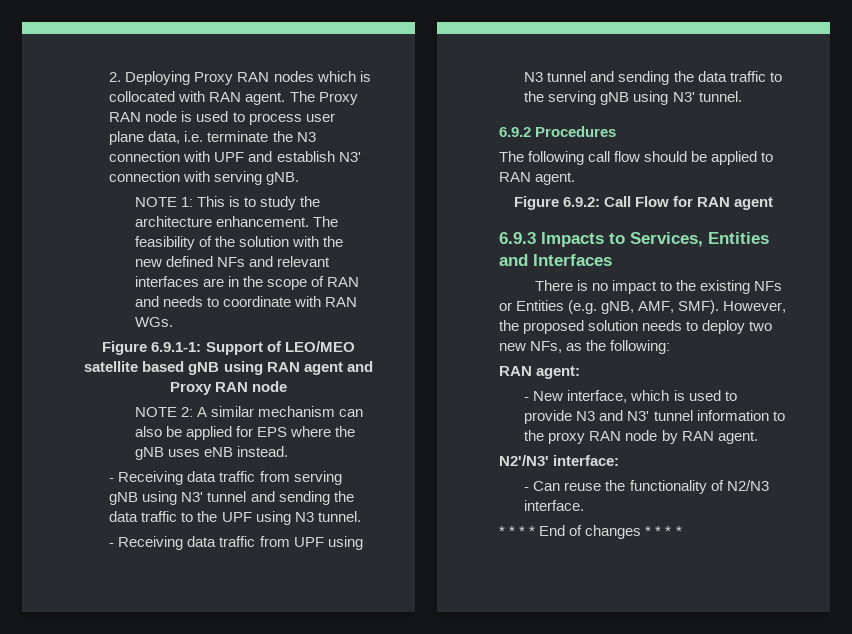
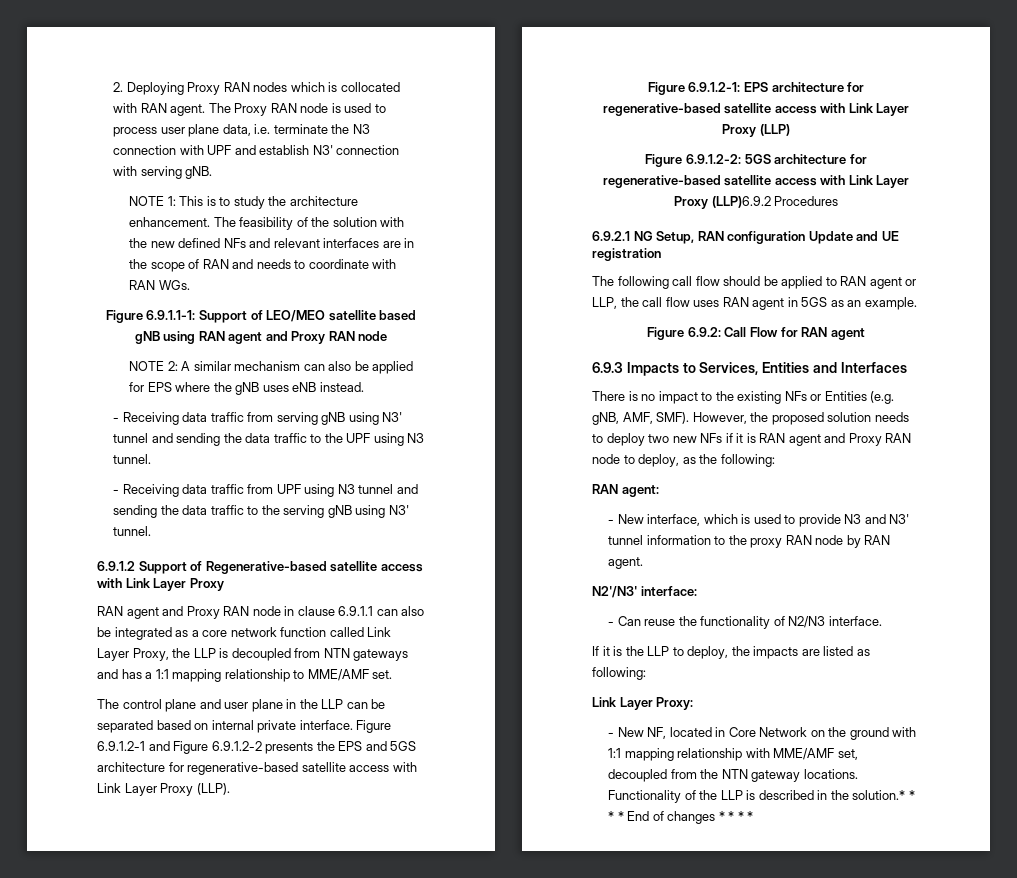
- Figure 6.9.1-1: Support of LEO/MEO satellite based gNB using RAN agent and Proxy RAN node
+ Figure 6.9.1.1-1: Support of LEO/MEO satellite based gNB using RAN agent and Proxy RAN node
- 6.9.2 Procedures
+ 6.9.1.2 Support of Regenerative-based satellite access with Link Layer Proxy
+ RAN agent and Proxy RAN node in clause 6.9.1.1 can also be integrated as a core network function called Link Layer Proxy, the LLP is decoupled from NTN gateways and has a 1:1 mapping relationship to MME/AMF set.
+ The control plane and user plane in the LLP can be separated based on internal private interface. Figure 6.9.1.2-1 and Figure 6.9.1.2-2 presents the EPS and 5GS architecture for regenerative-based satellite access with Link Layer Proxy (LLP).
+ Figure 6.9.1.2-1: EPS architecture for regenerative-based satellite access with Link Layer Proxy (LLP)
+ Figure 6.9.1.2-2: 5GS architecture for regenerative-based satellite access with Link Layer Proxy (LLP)6.9.2 Procedures
+ 6.9.2.1 NG Setup, RAN configuration Update and UE registration
- The following call flow should be applied to RAN agent.
+ The following call flow should be applied to RAN agent or LLP, the call flow uses RAN agent in 5GS as an example.
- However, the proposed solution needs to deploy two new NFs, as the following:
+ However, the proposed solution needs to deploy two new NFs if it is RAN agent and Proxy RAN node to deploy, as the following:
- * * * * End of changes * * * *
+ If it is the LLP to deploy, the impacts are listed as following:
+ Link Layer Proxy:
+ - New NF, located in Core Network on the ground with 1:1 mapping relationship with MME/AMF set, decoupled from the NTN gateway locations. Functionality of the LLP is described in the solution.* * * * End of changes * * * *

